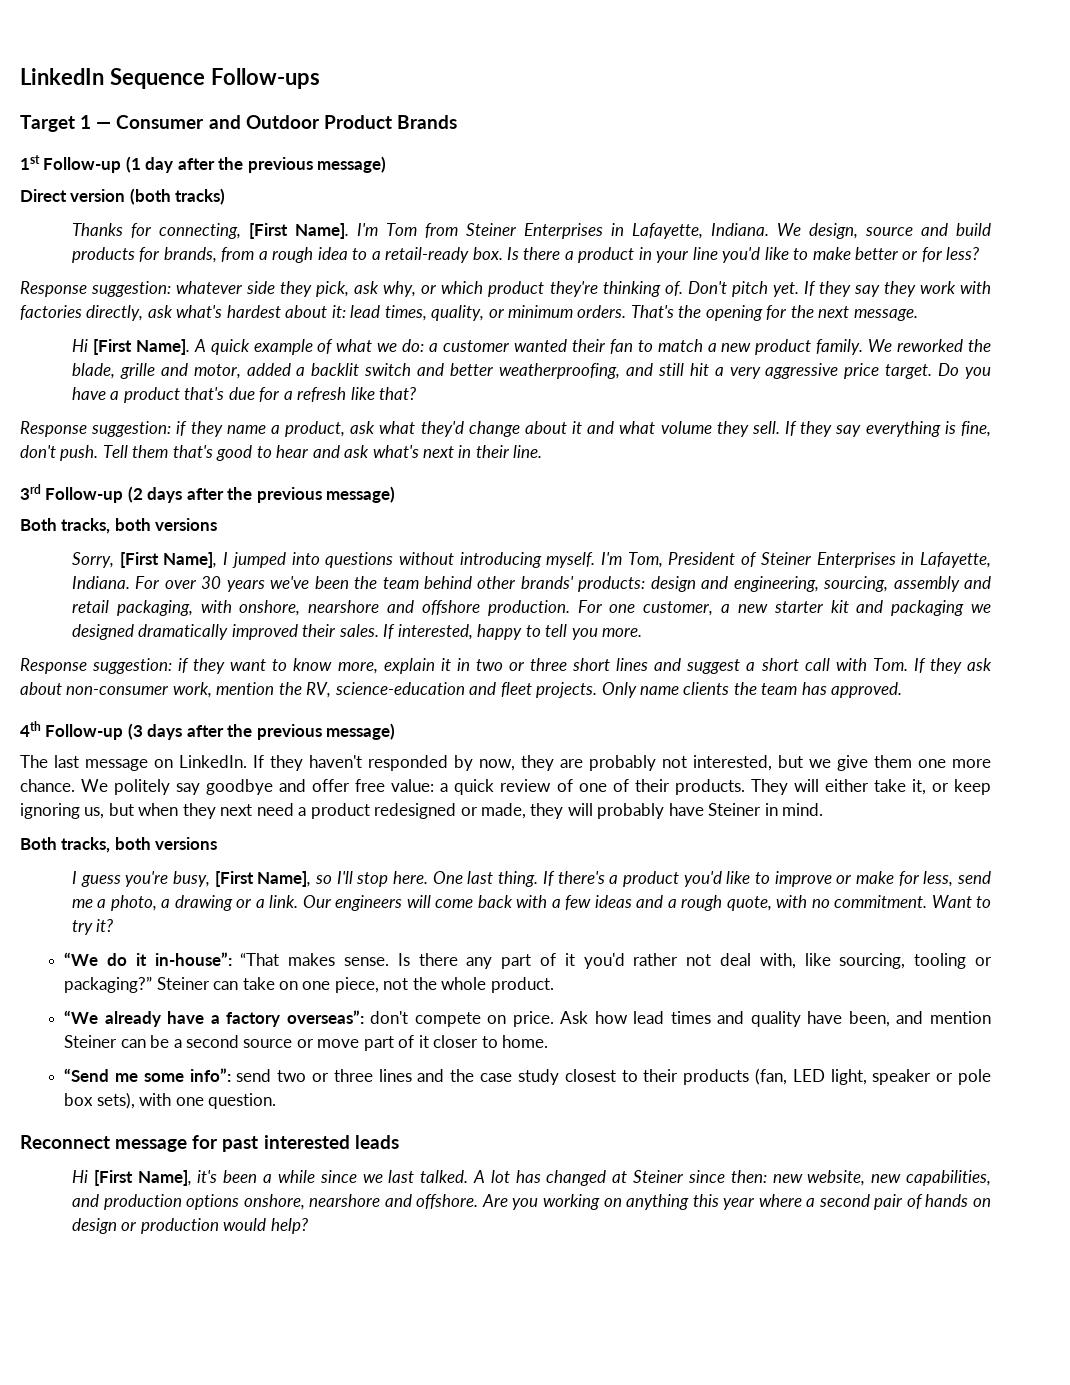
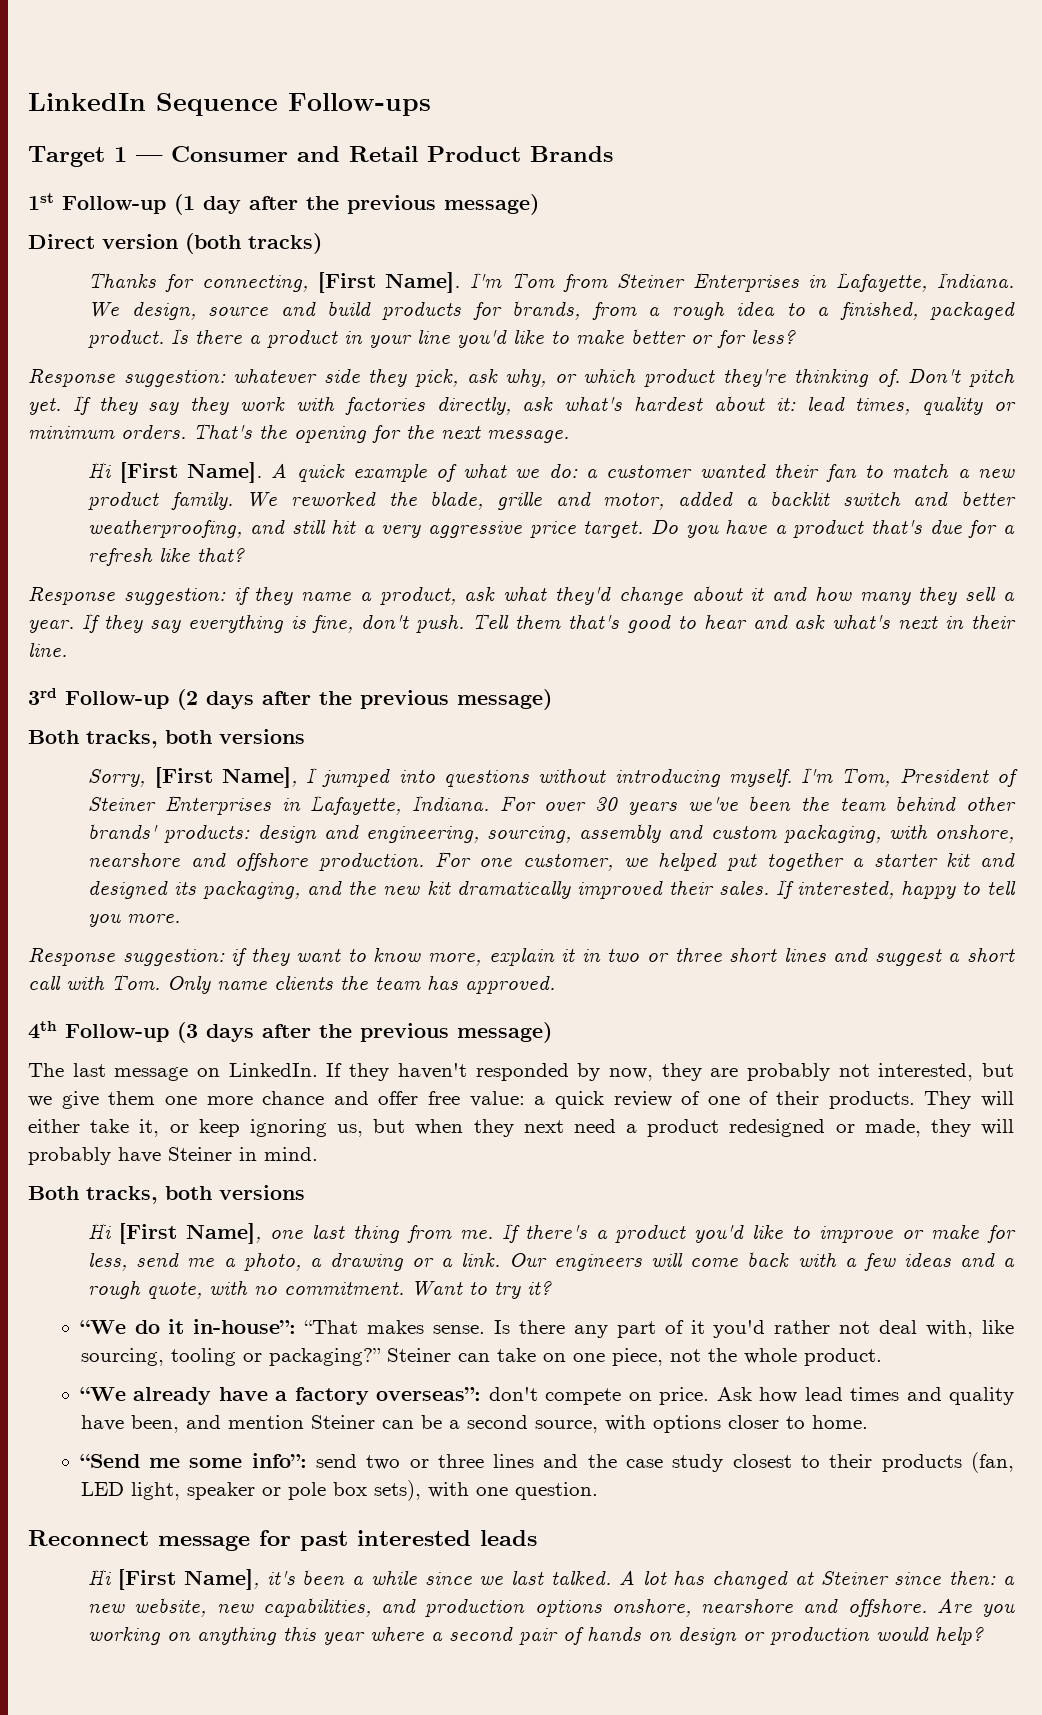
- Target 1 — Consumer and Outdoor Product Brands
+ Target 1 — Consumer and Retail Product Brands
- We design, source and build products for brands, from a rough idea to a retail-ready box.
+ We design, source and build products for brands, from a rough idea to a finished, packaged product.
- If they say they work with factories directly, ask what's hardest about it: lead times, quality, or minimum orders.
+ If they say they work with factories directly, ask what's hardest about it: lead times, quality or minimum orders.
- Response suggestion: if they name a product, ask what they'd change about it and what volume they sell.
+ Response suggestion: if they name a product, ask what they'd change about it and how many they sell a year.
- For over 30 years we've been the team behind other brands' products: design and engineering, sourcing, assembly and retail packaging, with onshore, nearshore and offshore production.
+ For over 30 years we've been the team behind other brands' products: design and engineering, sourcing, assembly and custom packaging, with onshore, nearshore and offshore production.
- For one customer, a new starter kit and packaging we designed dramatically improved their sales.
+ For one customer, we helped put together a starter kit and designed its packaging, and the new kit dramatically improved their sales.
- Response suggestion: if they want to know more, explain it in two or three short lines and suggest a short call with Tom. If they ask about non-consumer work, mention the RV, science-education and fleet projects. Only name clients the team has approved.
+ Response suggestion: if they want to know more, explain it in two or three short lines and suggest a short call with Tom. Only name clients the team has approved.
- If they haven't responded by now, they are probably not interested, but we give them one more chance. We politely say goodbye and offer free value: a quick review of one of their products.
+ If they haven't responded by now, they are probably not interested, but we give them one more chance and offer free value: a quick review of one of their products.
- I guess you're busy, [First Name], so I'll stop here. One last thing.
+ Hi [First Name], one last thing from me.
- Ask how lead times and quality have been, and mention Steiner can be a second source or move part of it closer to home.
+ Ask how lead times and quality have been, and mention Steiner can be a second source, with options closer to home.
- A lot has changed at Steiner since then: new website, new capabilities, and production options onshore, nearshore and offshore.
+ A lot has changed at Steiner since then: a new website, new capabilities, and production options onshore, nearshore and offshore.

